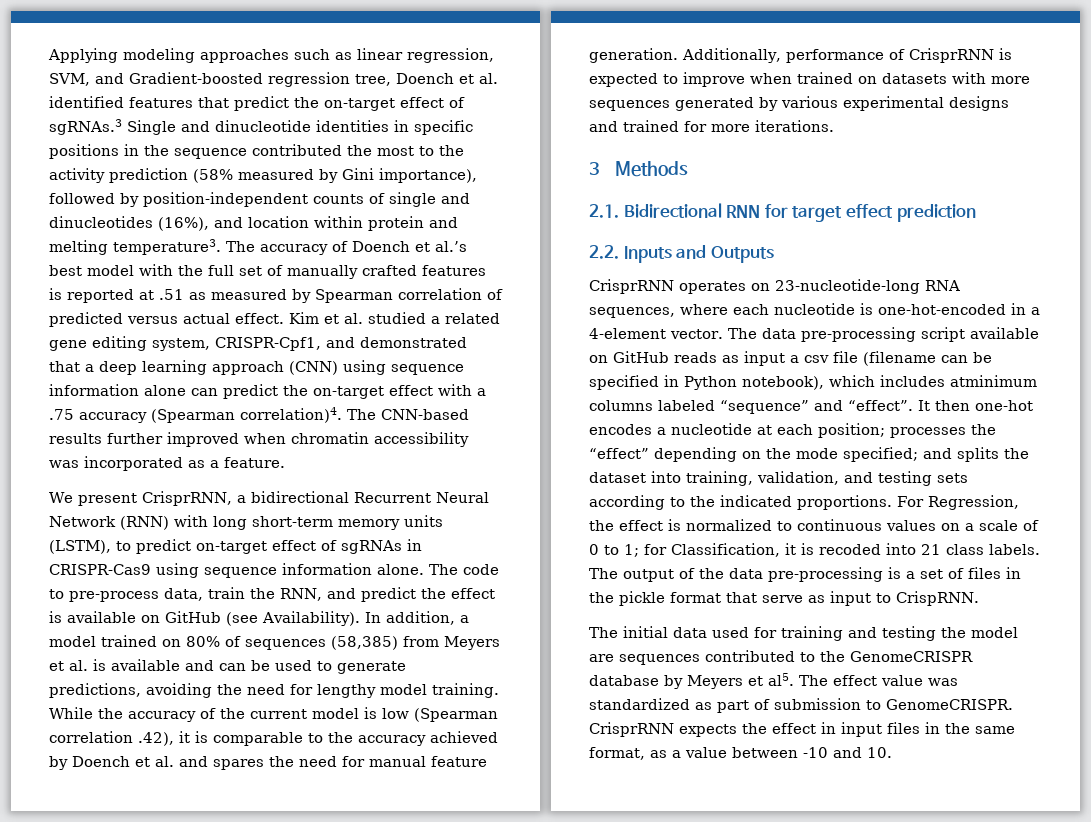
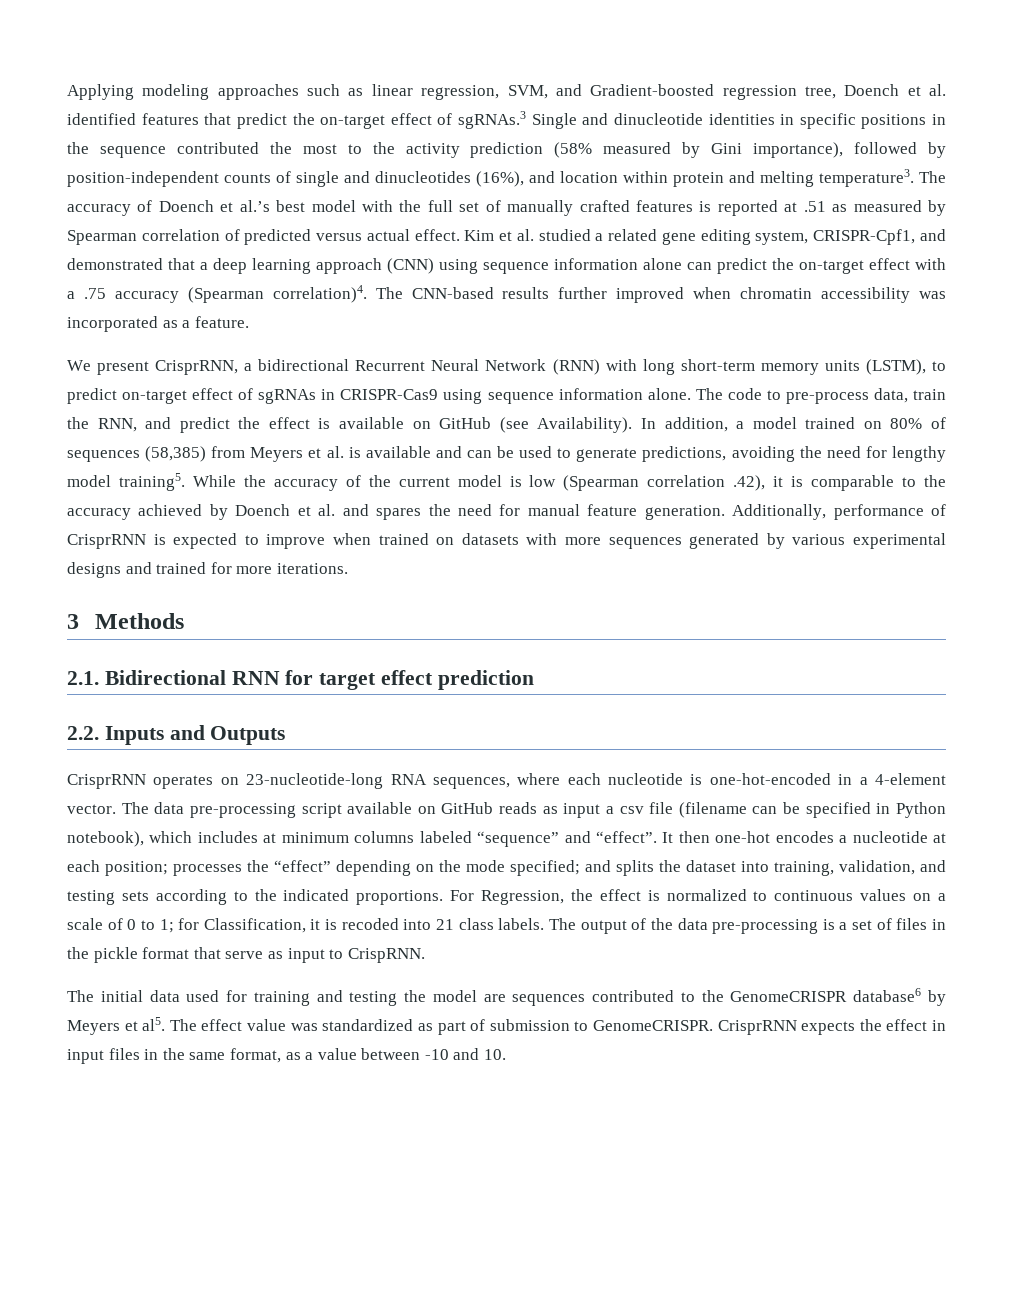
- In addition, a model trained on 80% of sequences (58,385) from Meyers et al. is available and can be used to generate predictions, avoiding the need for lengthy model training.
+ In addition, a model trained on 80% of sequences (58,385) from Meyers et al. is available and can be used to generate predictions, avoiding the need for lengthy model training5.
- The data pre-processing script available on GitHub reads as input a csv file (filename can be specified in Python notebook), which includes atminimum columns labeled “sequence” and “effect”.
+ The data pre-processing script available on GitHub reads as input a csv file (filename can be specified in Python notebook), which includes at minimum columns labeled “sequence” and “effect”.
- The initial data used for training and testing the model are sequences contributed to the GenomeCRISPR database by Meyers et al5.
+ The initial data used for training and testing the model are sequences contributed to the GenomeCRISPR database6 by Meyers et al5.

